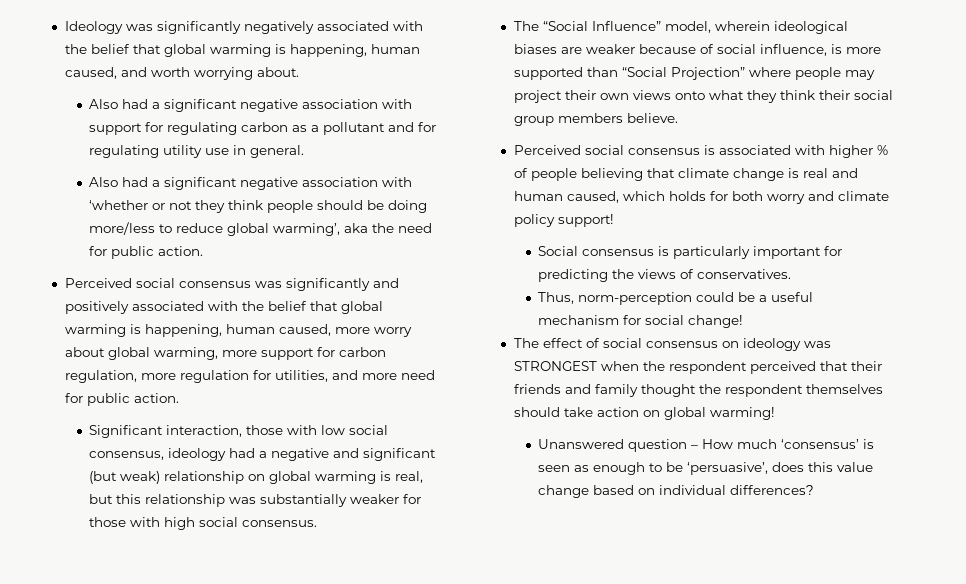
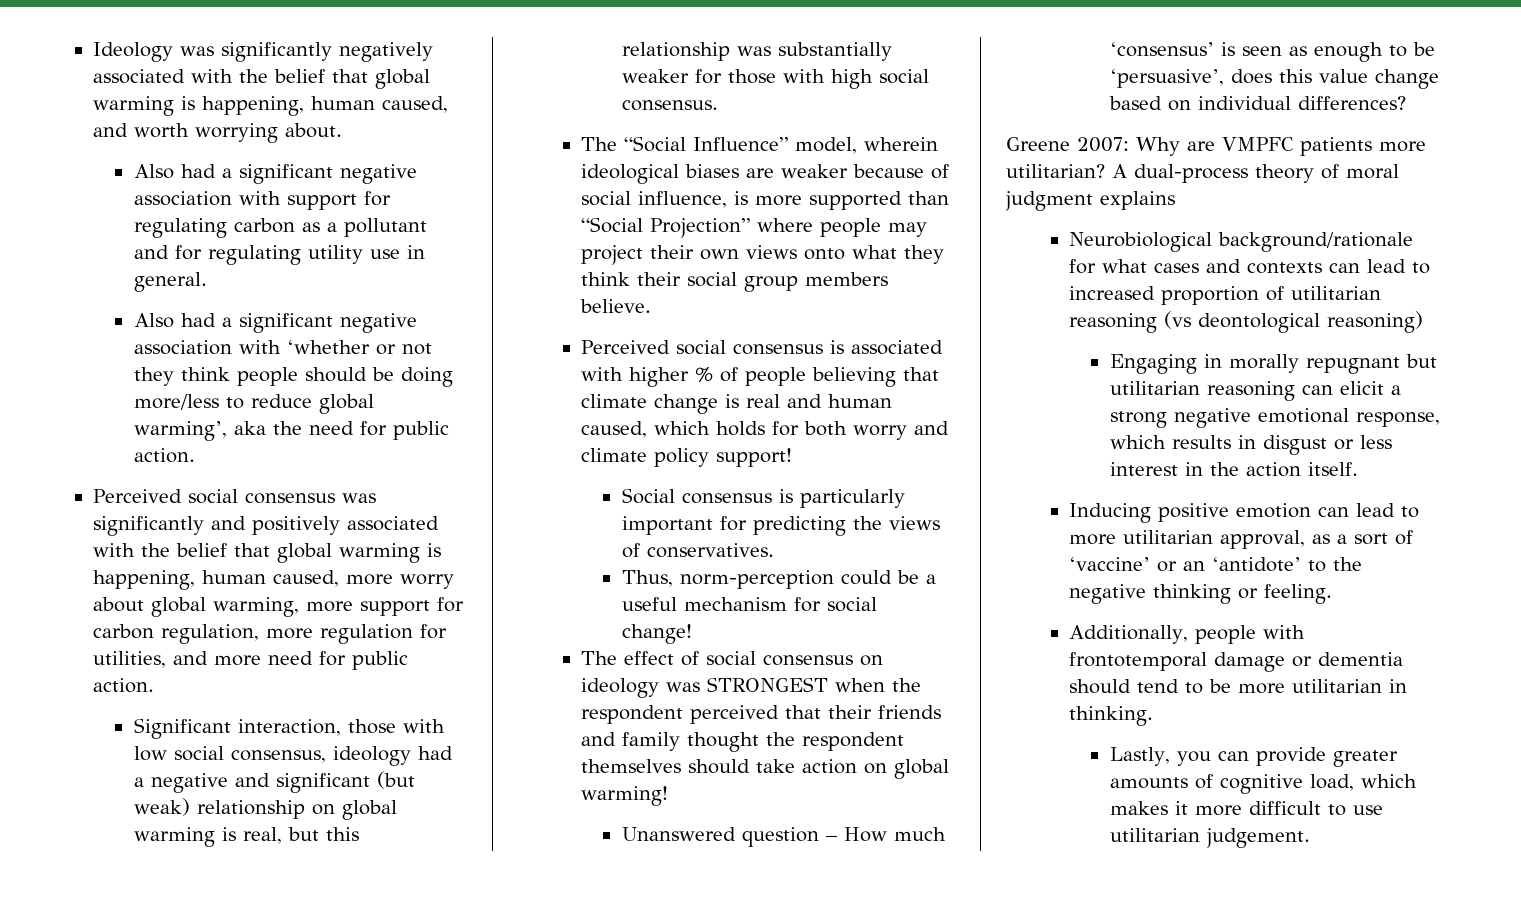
+ Greene 2007: Why are VMPFC patients more utilitarian? A dual-process theory of moral judgment explains
+ Neurobiological background/rationale for what cases and contexts can lead to increased proportion of utilitarian reasoning (vs deontological reasoning)
+ Engaging in morally repugnant but utilitarian reasoning can elicit a strong negative emotional response, which results in disgust or less interest in the action itself.
+ Inducing positive emotion can lead to more utilitarian approval, as a sort of ‘vaccine’ or an ‘antidote’ to the negative thinking or feeling.
+ Additionally, people with frontotemporal damage or dementia should tend to be more utilitarian in thinking.
+ Lastly, you can provide greater amounts of cognitive load, which makes it more difficult to use utilitarian judgement.

